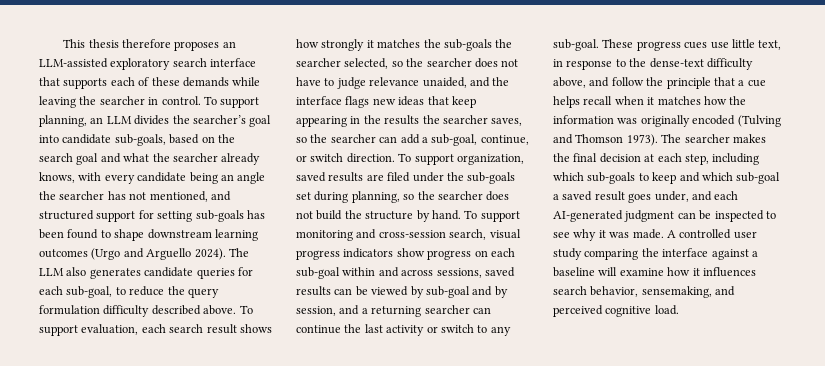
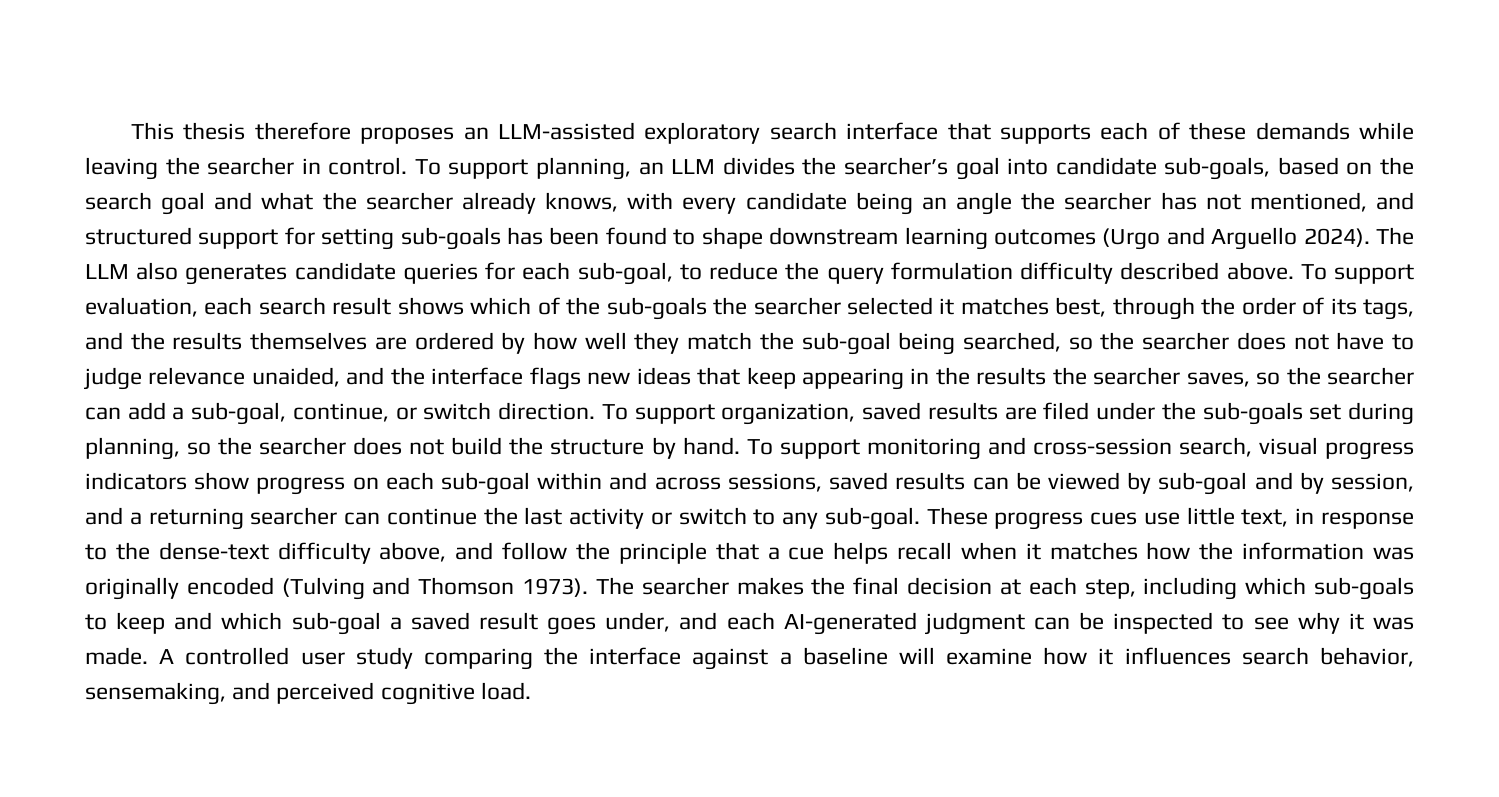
- To support evaluation, each search result shows how strongly it matches the sub-goals the searcher selected, so the searcher does not have to judge relevance unaided, and the interface flags new ideas that keep appearing in the results the searcher saves, so the searcher can add a sub-goal, continue, or switch direction.
+ To support evaluation, each search result shows which of the sub-goals the searcher selected it matches best, through the order of its tags, and the results themselves are ordered by how well they match the sub-goal being searched, so the searcher does not have to judge relevance unaided, and the interface flags new ideas that keep appearing in the results the searcher saves, so the searcher can add a sub-goal, continue, or switch direction.

